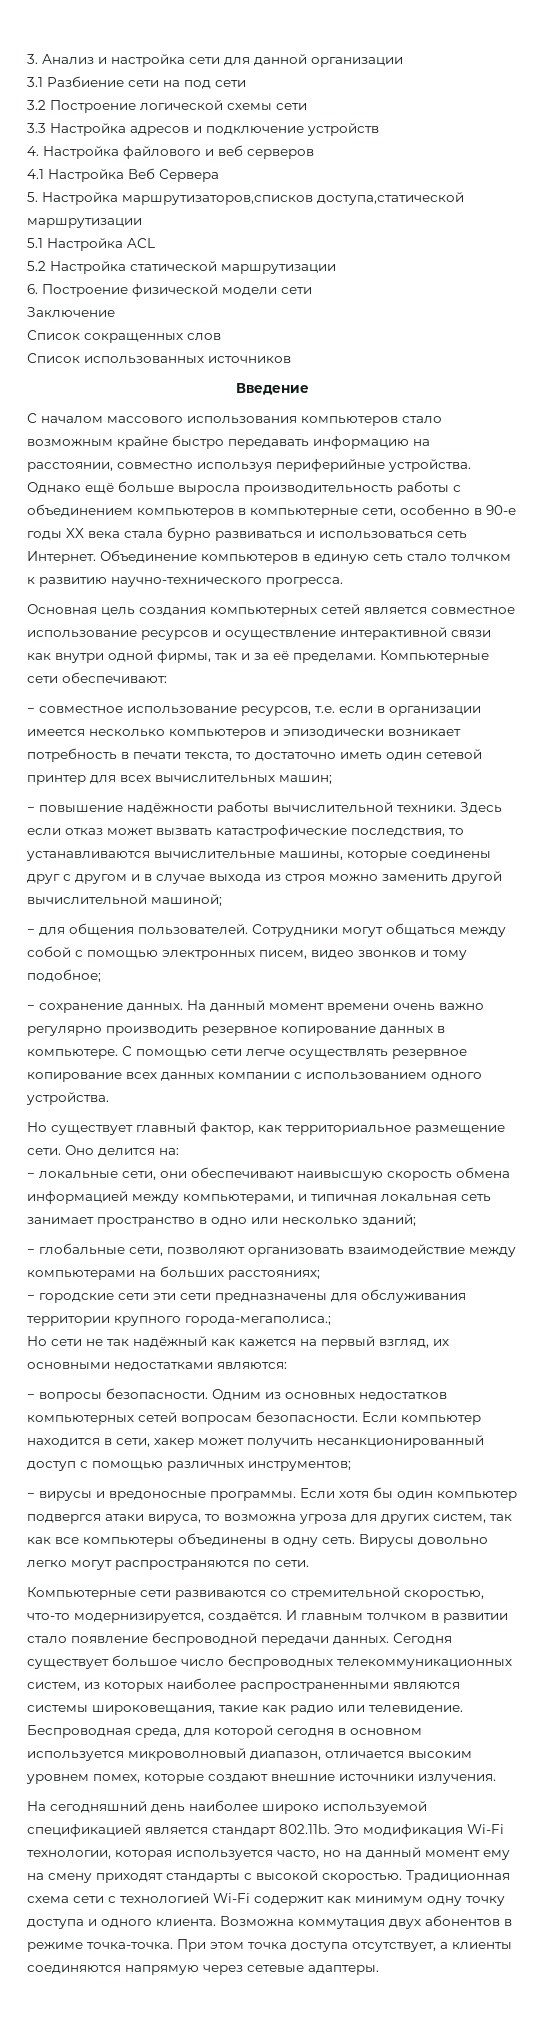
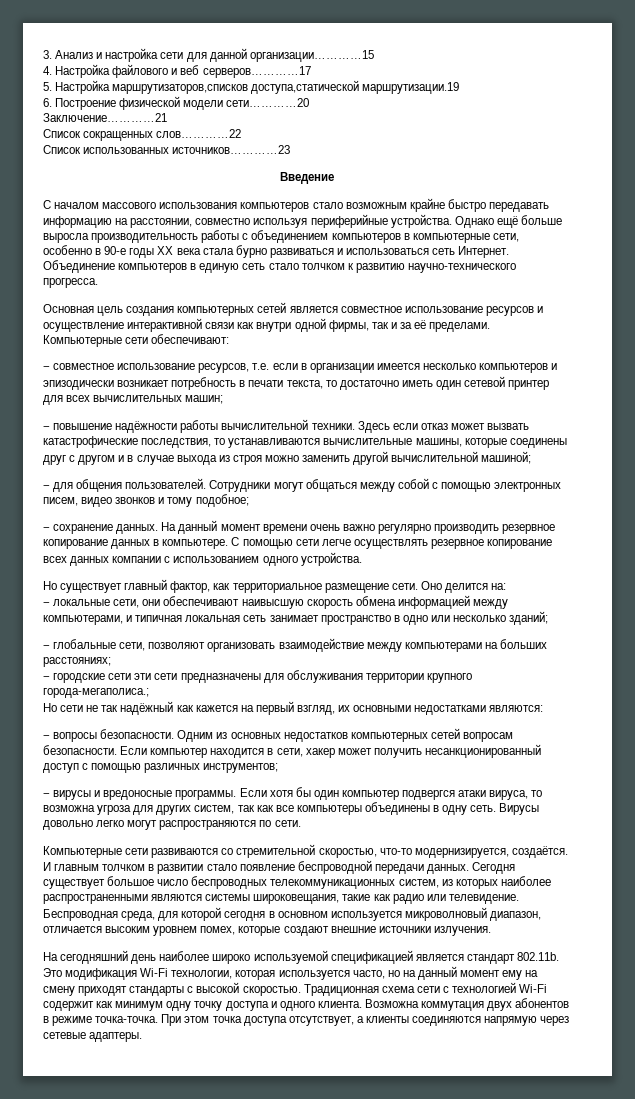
- 3. Анализ и настройка сети для данной организации
- 3.1 Разбиение сети на под сети
- 3.2 Построение логической схемы сети
- 3.3 Настройка адресов и подключение устройств
+ 3. Анализ и настройка сети для данной организации…………15
- 4. Настройка файлового и веб серверов
- 4.1 Настройка Веб Сервера
+ 4. Настройка файлового и веб серверов…………17
- 5. Настройка маршрутизаторов,списков доступа,статической маршрутизации
- 5.1 Настройка ACL
- 5.2 Настройка статической маршрутизации
+ 5. Настройка маршрутизаторов,списков доступа,статической маршрутизации.19
- 6. Построение физической модели сети
- Заключение
+ 6. Построение физической модели сети…………20
+ Заключение…………21
- Список сокращенных слов
+ Список сокращенных слов…………22
- Список использованных источников
+ Список использованных источников…………23

